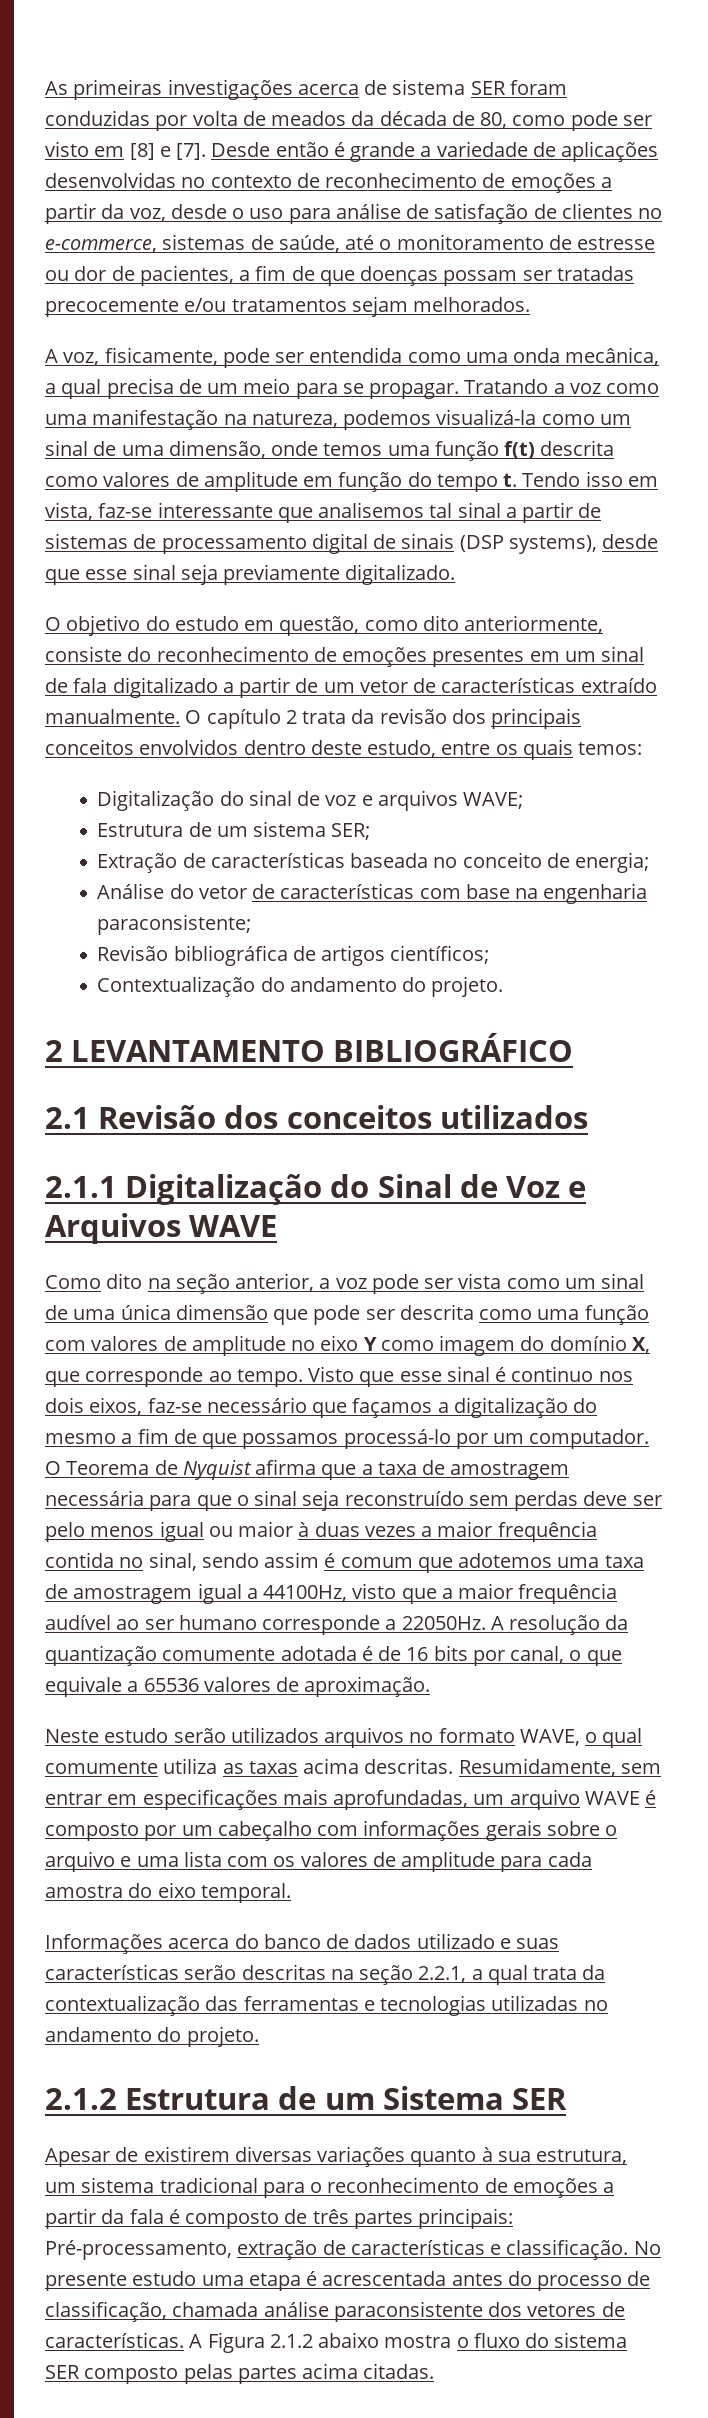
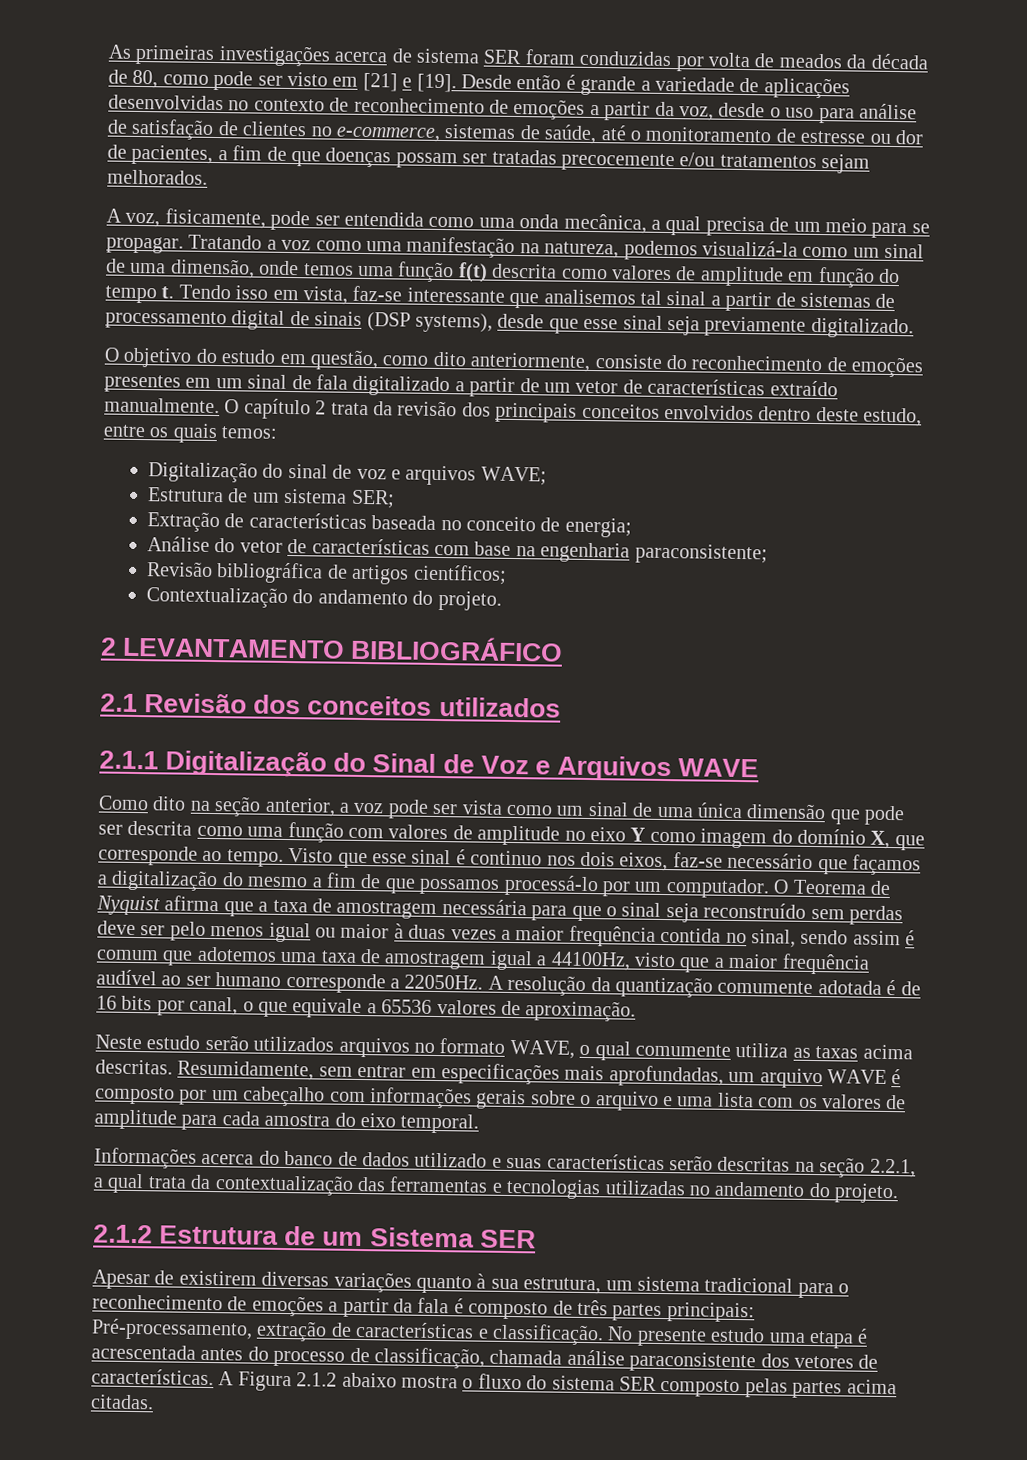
- As primeiras investigações acerca de sistema SER foram conduzidas por volta de meados da década de 80, como pode ser visto em [8] e [7].
+ As primeiras investigações acerca de sistema SER foram conduzidas por volta de meados da década de 80, como pode ser visto em [21] e [19].

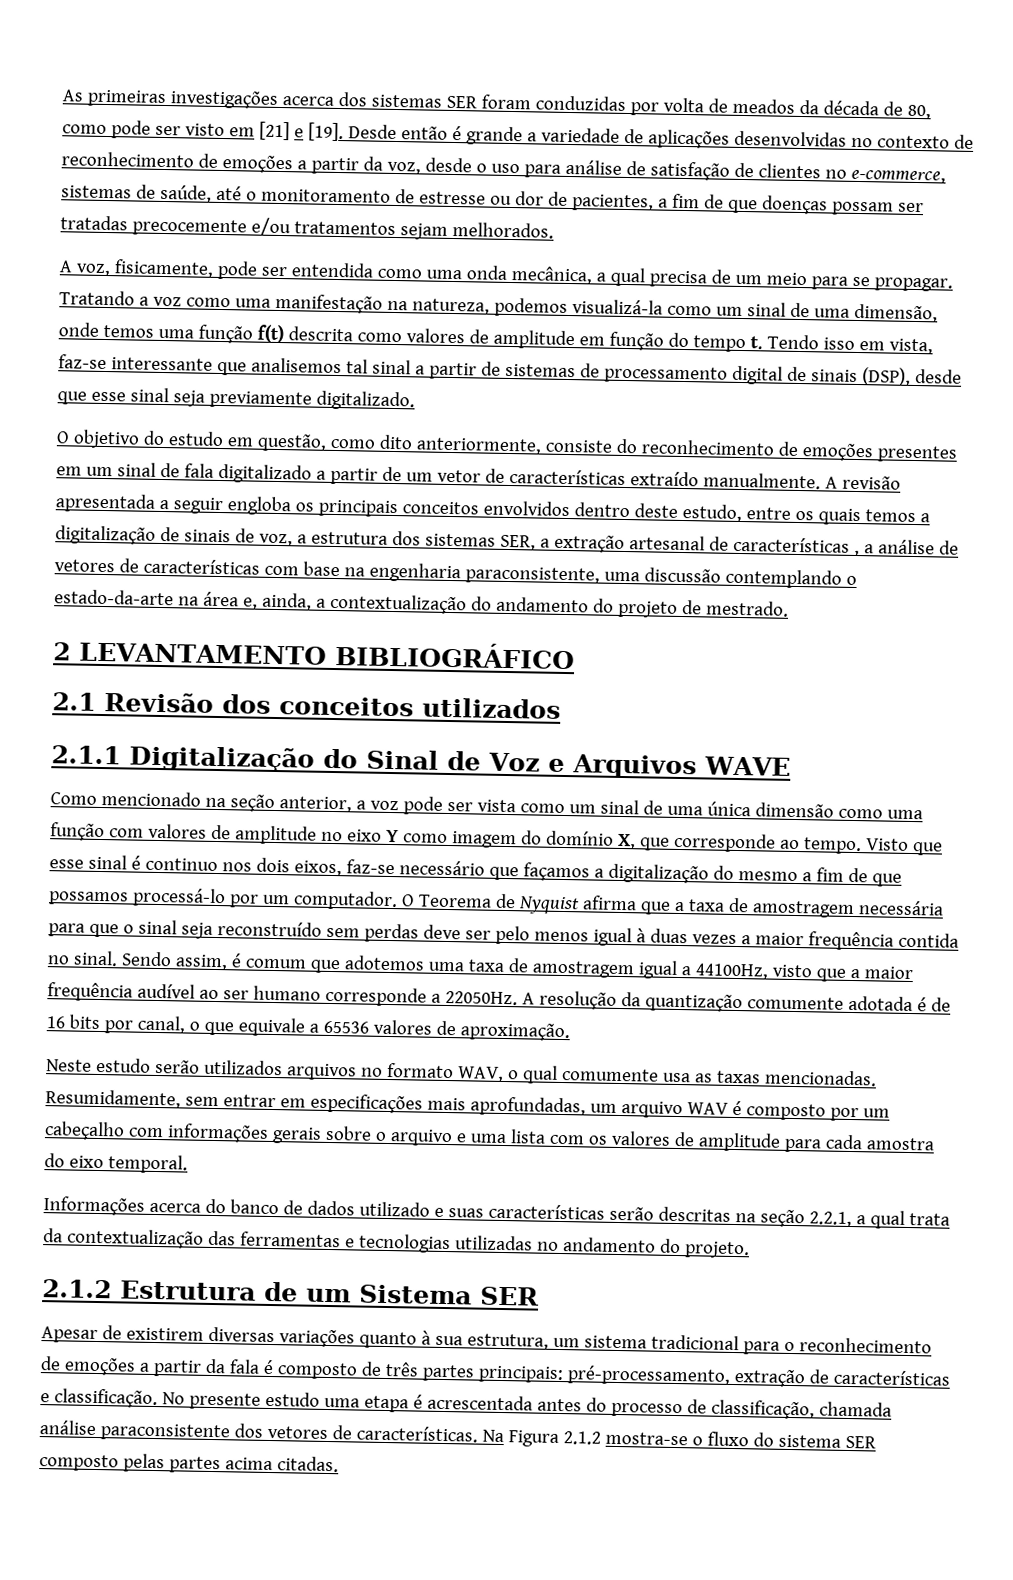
- As primeiras investigações acerca de sistema SER foram conduzidas por volta de meados da década de 80, como pode ser visto em [21] e [19].
+ As primeiras investigações acerca dos sistemas SER foram conduzidas por volta de meados da década de 80, como pode ser visto em [21] e [19].
- Tendo isso em vista, faz-se interessante que analisemos tal sinal a partir de sistemas de processamento digital de sinais (DSP systems), desde que esse sinal seja previamente digitalizado.
+ Tendo isso em vista, faz-se interessante que analisemos tal sinal a partir de sistemas de processamento digital de sinais (DSP), desde que esse sinal seja previamente digitalizado.
- O capítulo 2 trata da revisão dos principais conceitos envolvidos dentro deste estudo, entre os quais temos:
- Digitalização do sinal de voz e arquivos WAVE;
- Estrutura de um sistema SER;
- Extração de características baseada no conceito de energia;
- Análise do vetor de características com base na engenharia paraconsistente;
- Revisão bibliográfica de artigos científicos;
- Contextualização do andamento do projeto.
+ A revisão apresentada a seguir engloba os principais conceitos envolvidos dentro deste estudo, entre os quais temos a digitalização de sinais de voz, a estrutura dos sistemas SER, a extração artesanal de características , a análise de vetores de características com base na engenharia paraconsistente, uma discussão contemplando o estado-da-arte na área e, ainda, a contextualização do andamento do projeto de mestrado.
- Como dito na seção anterior, a voz pode ser vista como um sinal de uma única dimensão que pode ser descrita como uma função com valores de amplitude no eixo Y como imagem do domínio X, que corresponde ao tempo.
+ Como mencionado na seção anterior, a voz pode ser vista como um sinal de uma única dimensão como uma função com valores de amplitude no eixo Y como imagem do domínio X, que corresponde ao tempo.
- O Teorema de Nyquist afirma que a taxa de amostragem necessária para que o sinal seja reconstruído sem perdas deve ser pelo menos igual ou maior à duas vezes a maior frequência contida no sinal, sendo assim é comum que adotemos uma taxa de amostragem igual a 44100Hz, visto que a maior frequência audível ao ser humano corresponde a 22050Hz.
+ O Teorema de Nyquist afirma que a taxa de amostragem necessária para que o sinal seja reconstruído sem perdas deve ser pelo menos igual à duas vezes a maior frequência contida no sinal. Sendo assim, é comum que adotemos uma taxa de amostragem igual a 44100Hz, visto que a maior frequência audível ao ser humano corresponde a 22050Hz.
- Neste estudo serão utilizados arquivos no formato WAVE, o qual comumente utiliza as taxas acima descritas.
+ Neste estudo serão utilizados arquivos no formato WAV, o qual comumente usa as taxas mencionadas.
- Resumidamente, sem entrar em especificações mais aprofundadas, um arquivo WAVE é composto por um cabeçalho com informações gerais sobre o arquivo e uma lista com os valores de amplitude para cada amostra do eixo temporal.
+ Resumidamente, sem entrar em especificações mais aprofundadas, um arquivo WAV é composto por um cabeçalho com informações gerais sobre o arquivo e uma lista com os valores de amplitude para cada amostra do eixo temporal.
- Apesar de existirem diversas variações quanto à sua estrutura, um sistema tradicional para o reconhecimento de emoções a partir da fala é composto de três partes principais: Pré-processamento, extração de características e classificação.
+ Apesar de existirem diversas variações quanto à sua estrutura, um sistema tradicional para o reconhecimento de emoções a partir da fala é composto de três partes principais: pré-processamento, extração de características e classificação.
- A Figura 2.1.2 abaixo mostra o fluxo do sistema SER composto pelas partes acima citadas.
+ Na Figura 2.1.2 mostra-se o fluxo do sistema SER composto pelas partes acima citadas.

